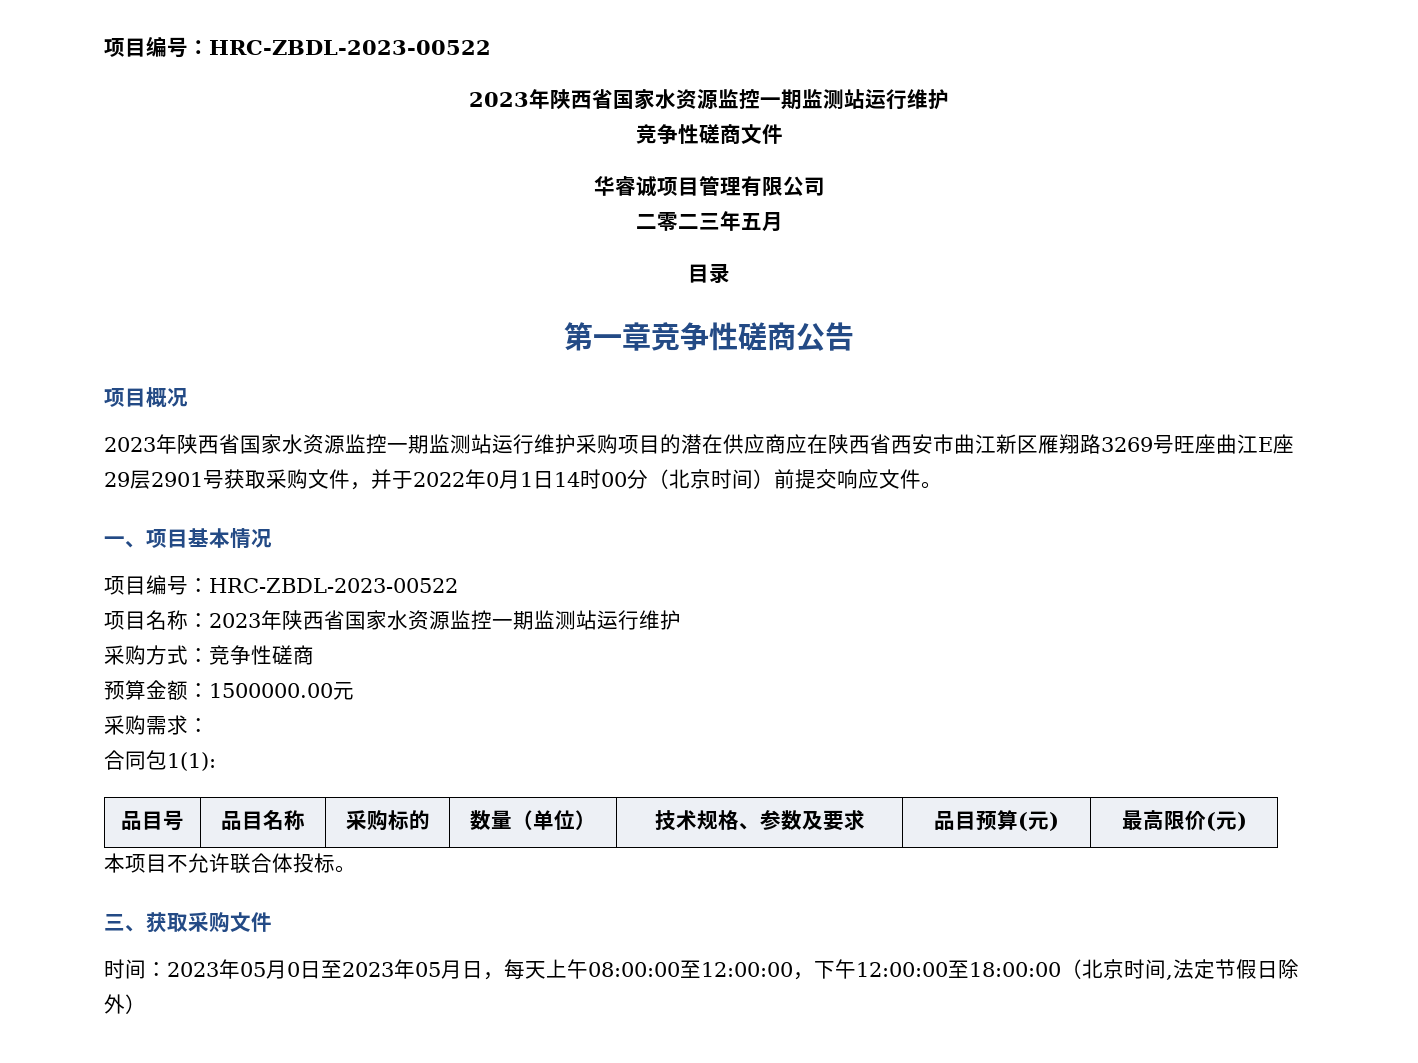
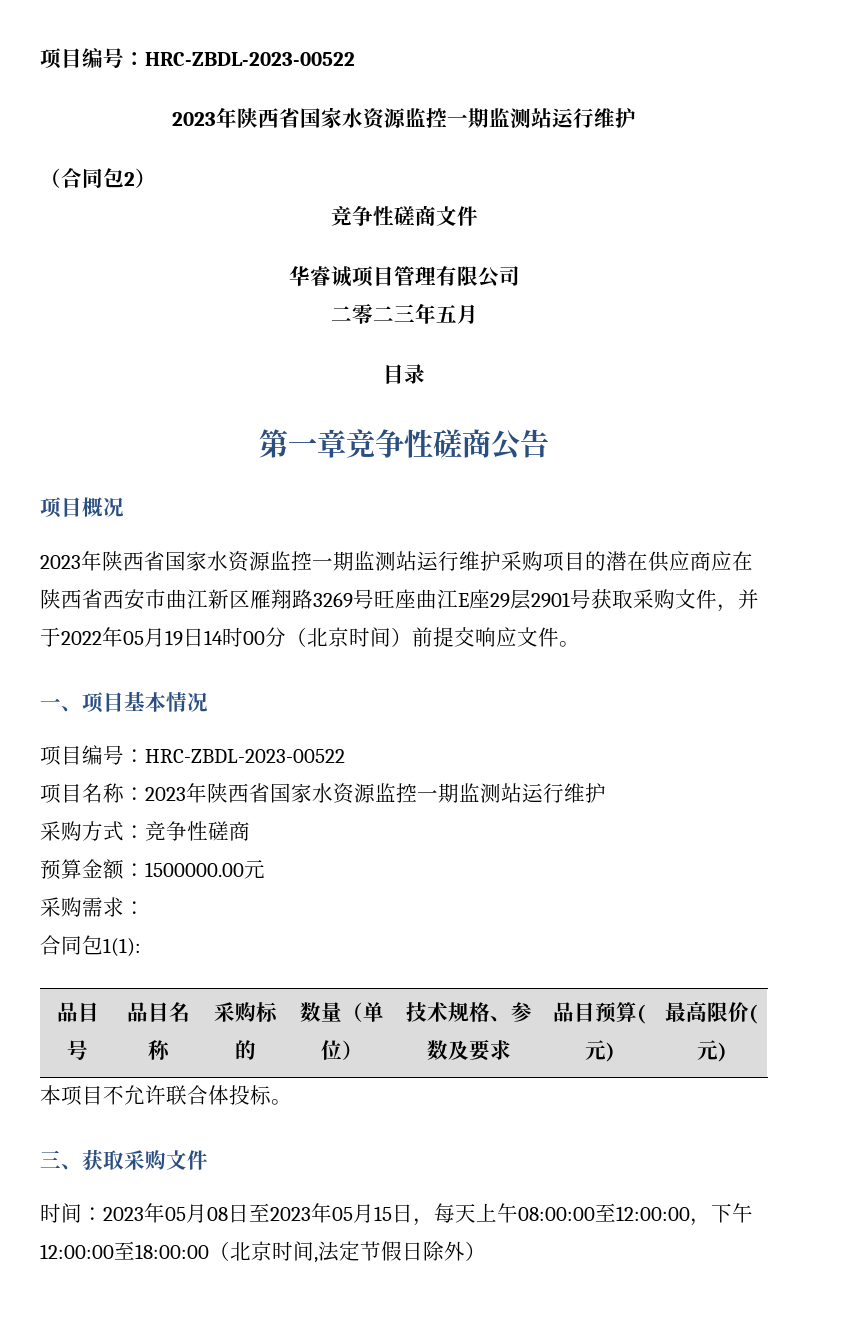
+ （合同包2）
- 2023年陕西省国家水资源监控一期监测站运行维护采购项目的潜在供应商应在陕西省西安市曲江新区雁翔路3269号旺座曲江E座29层2901号获取采购文件，并于2022年0月1日14时00分（北京时间）前提交响应文件。
+ 2023年陕西省国家水资源监控一期监测站运行维护采购项目的潜在供应商应在陕西省西安市曲江新区雁翔路3269号旺座曲江E座29层2901号获取采购文件，并于2022年05月19日14时00分（北京时间）前提交响应文件。
- 时间：2023年05月0日至2023年05月日，每天上午08:00:00至12:00:00，下午12:00:00至18:00:00（北京时间,法定节假日除外）
+ 时间：2023年05月08日至2023年05月15日，每天上午08:00:00至12:00:00，下午12:00:00至18:00:00（北京时间,法定节假日除外）

